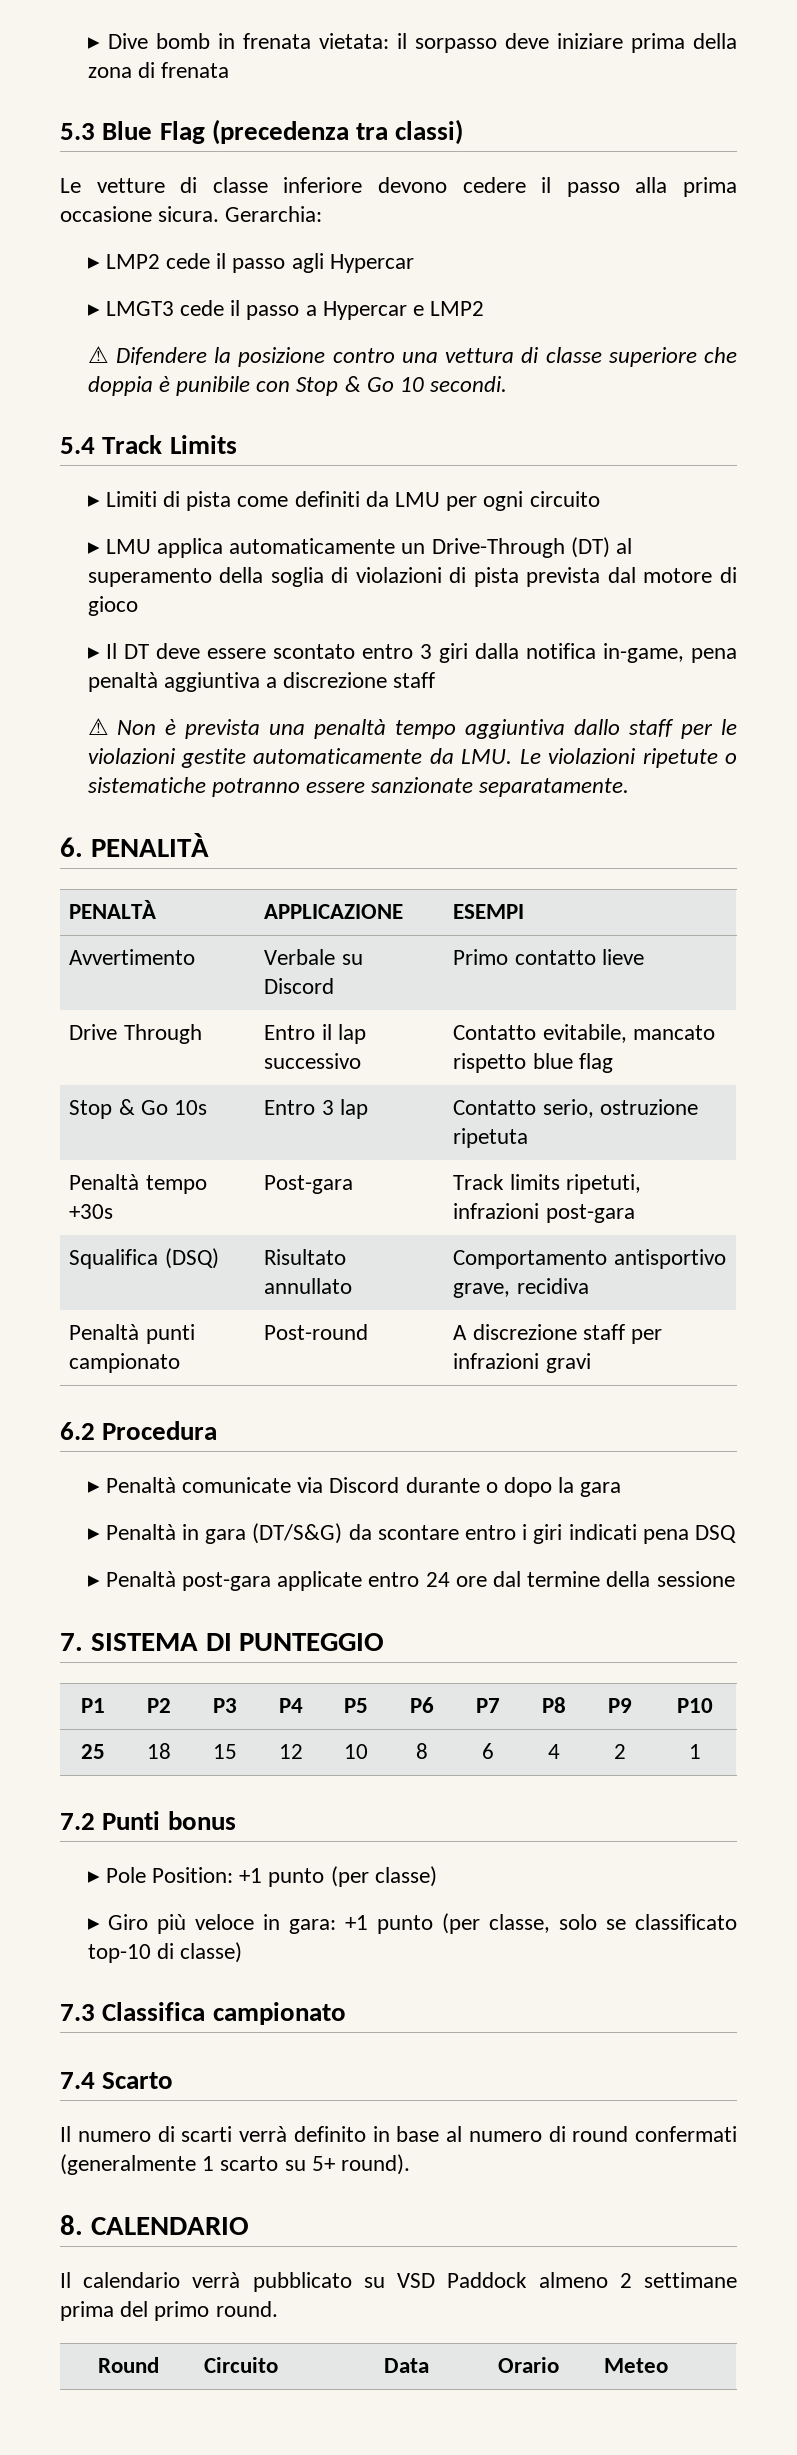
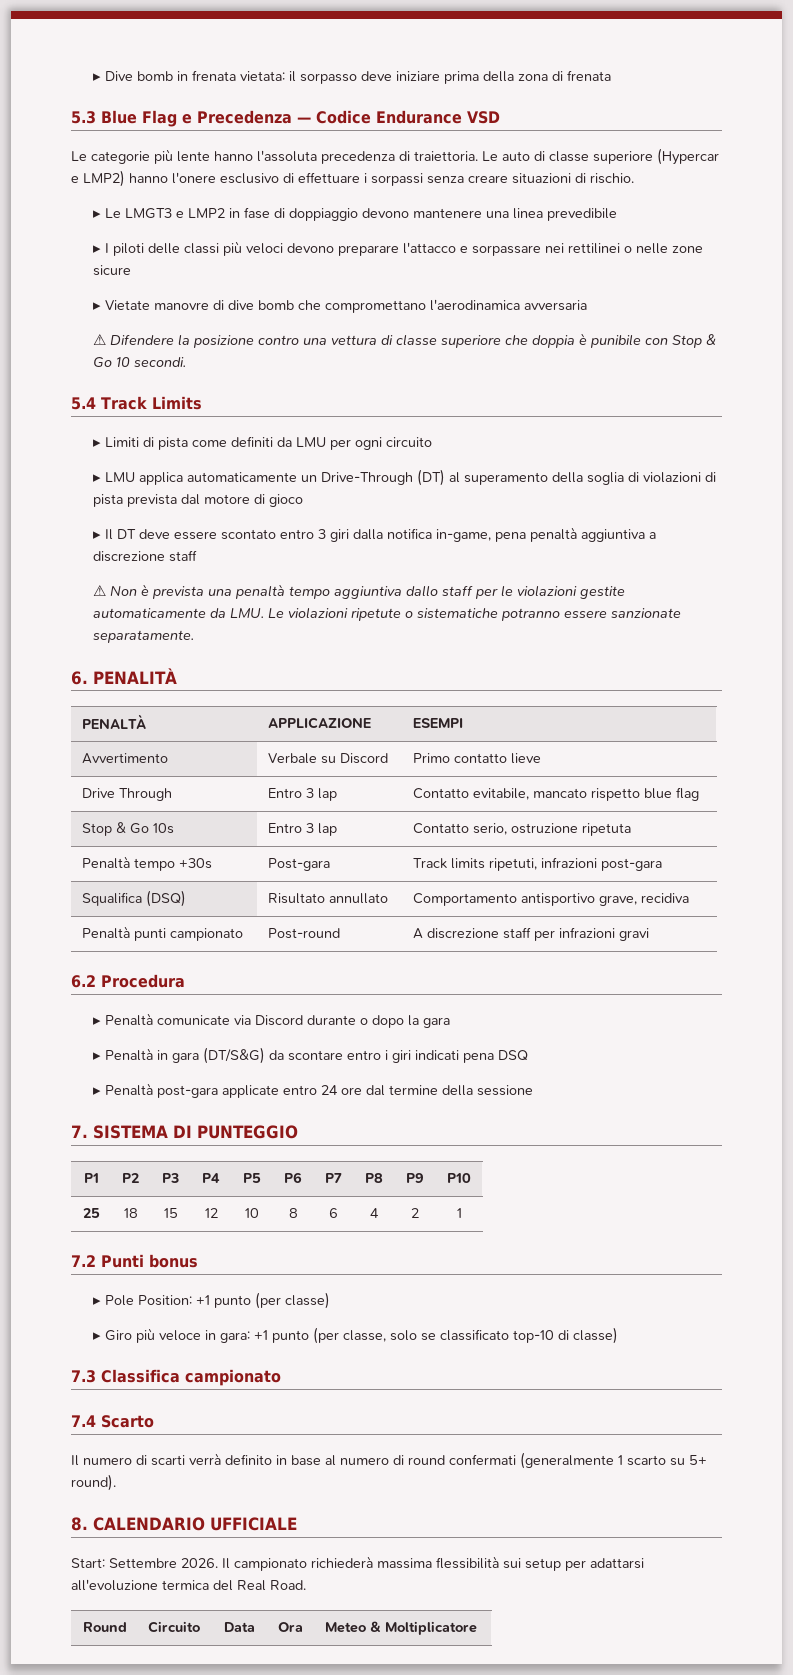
- 5.3 Blue Flag (precedenza tra classi)
- Le vetture di classe inferiore devono cedere il passo alla prima occasione sicura. Gerarchia:
- ▸ LMP2 cede il passo agli Hypercar
- ▸ LMGT3 cede il passo a Hypercar e LMP2
+ 5.3 Blue Flag e Precedenza — Codice Endurance VSD
+ Le categorie più lente hanno l'assoluta precedenza di traiettoria. Le auto di classe superiore (Hypercar e LMP2) hanno l'onere esclusivo di effettuare i sorpassi senza creare situazioni di rischio.
+ ▸ Le LMGT3 e LMP2 in fase di doppiaggio devono mantenere una linea prevedibile
+ ▸ I piloti delle classi più veloci devono preparare l'attacco e sorpassare nei rettilinei o nelle zone sicure
+ ▸ Vietate manovre di dive bomb che compromettano l'aerodinamica avversaria
- Drive Through | Entro il lap successivo | Contatto evitabile, mancato rispetto blue flag
+ Drive Through | Entro 3 lap | Contatto evitabile, mancato rispetto blue flag
- 8. CALENDARIO
- Il calendario verrà pubblicato su VSD Paddock almeno 2 settimane prima del primo round.
+ 8. CALENDARIO UFFICIALE
+ Start: Settembre 2026. Il campionato richiederà massima flessibilità sui setup per adattarsi all'evoluzione termica del Real Road.
- Round | Circuito | Data | Orario | Meteo
+ Round | Circuito | Data | Ora | Meteo & Moltiplicatore

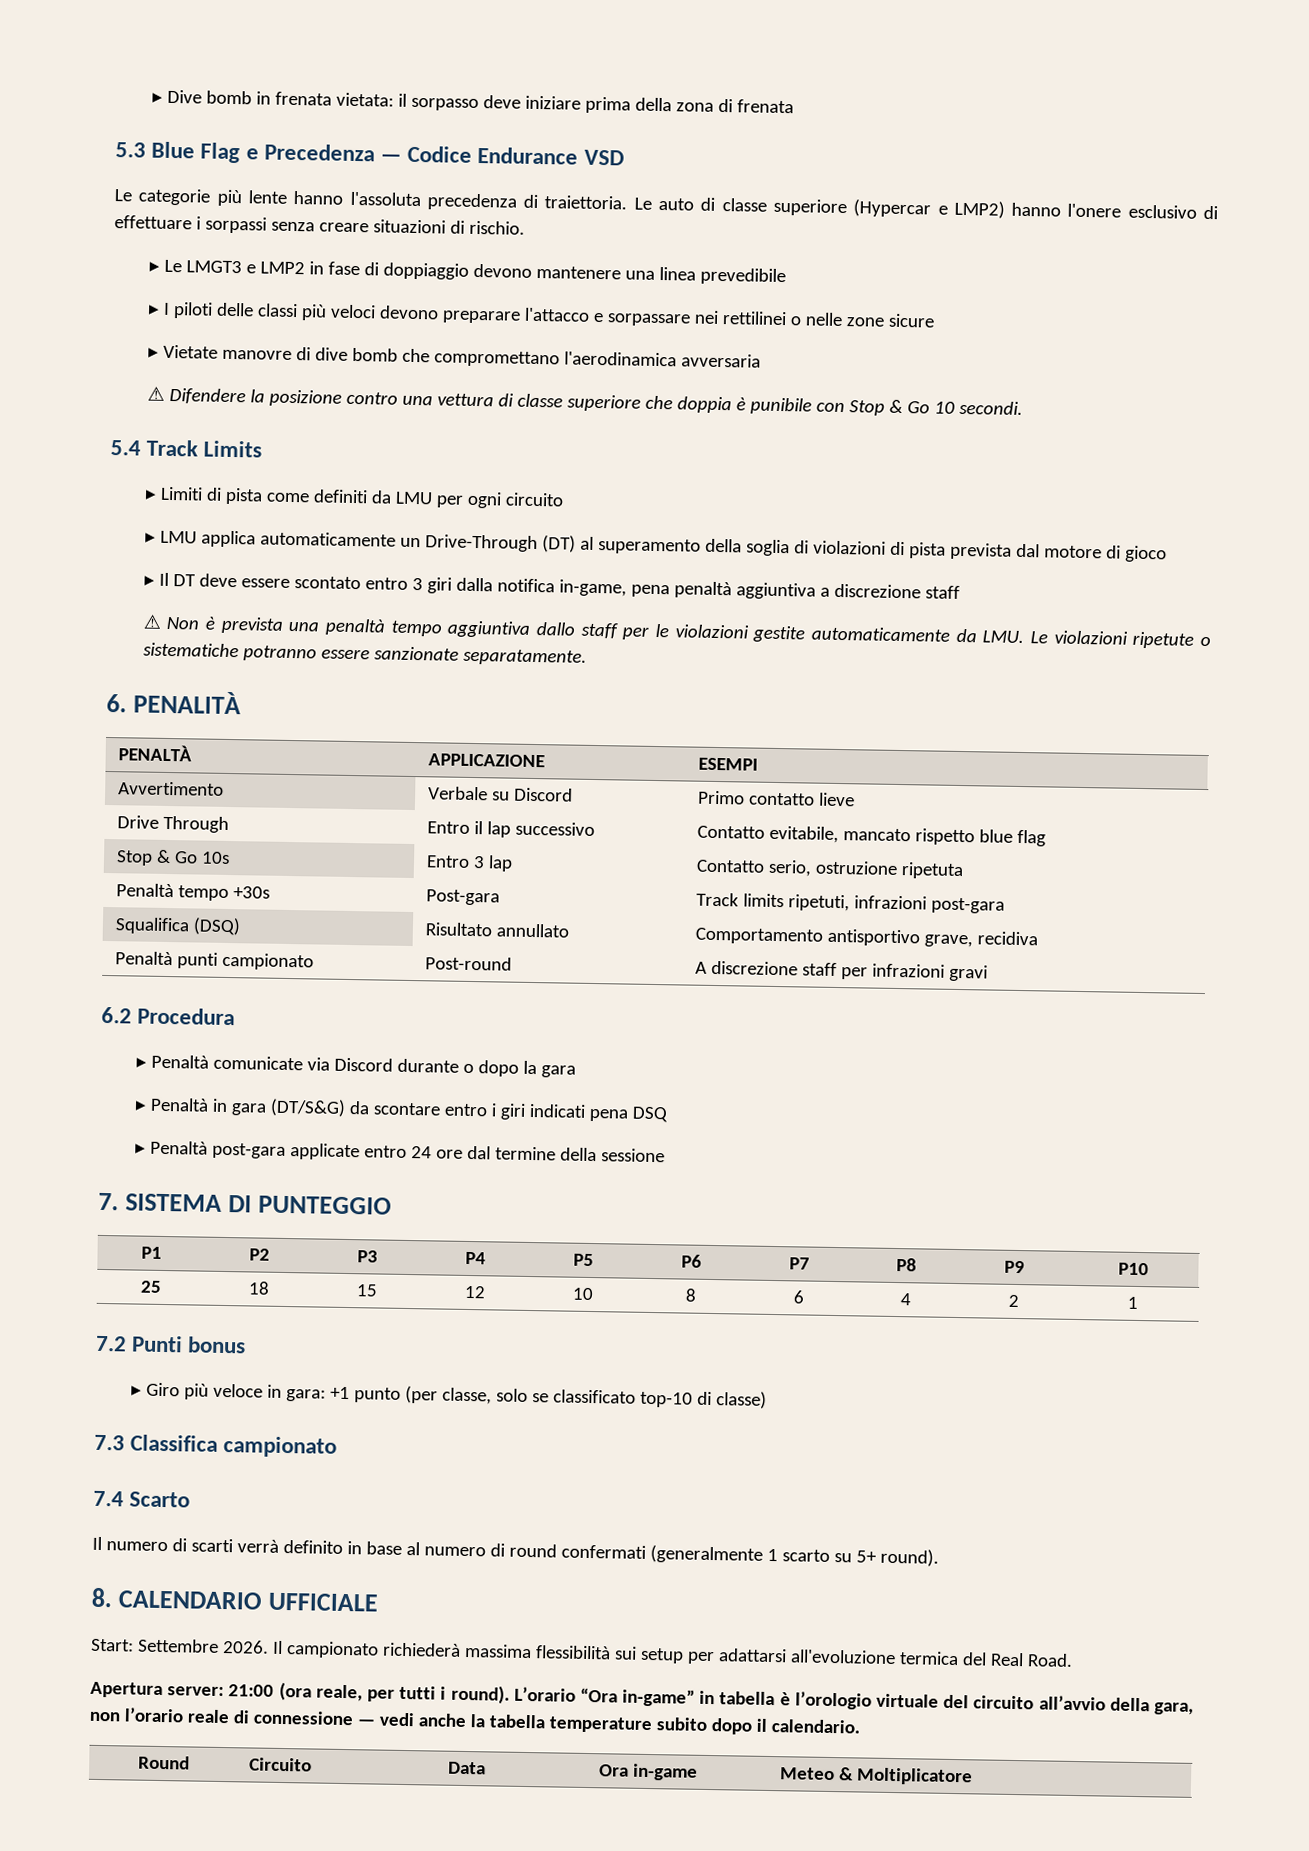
- Drive Through | Entro 3 lap | Contatto evitabile, mancato rispetto blue flag
+ Drive Through | Entro il lap successivo | Contatto evitabile, mancato rispetto blue flag
- ▸ Pole Position: +1 punto (per classe)
+ Apertura server: 21:00 (ora reale, per tutti i round). L’orario “Ora in-game” in tabella è l’orologio virtuale del circuito all’avvio della gara, non l’orario reale di connessione — vedi anche la tabella temperature subito dopo il calendario.
- Round | Circuito | Data | Ora | Meteo & Moltiplicatore
+ Round | Circuito | Data | Ora in-game | Meteo & Moltiplicatore

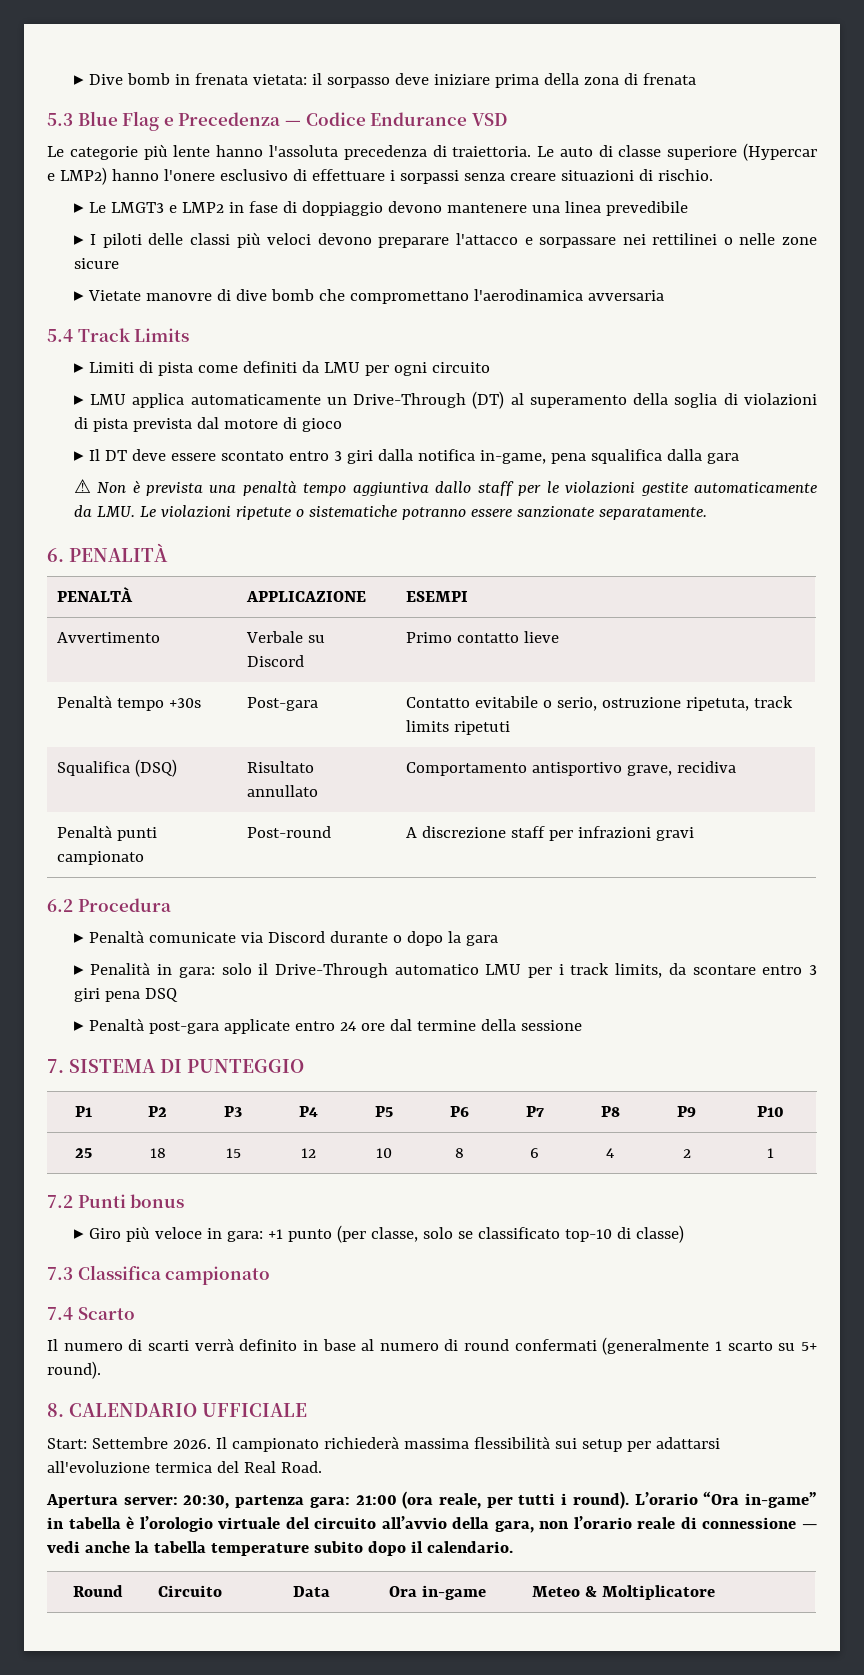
- ⚠ Difendere la posizione contro una vettura di classe superiore che doppia è punibile con Stop & Go 10 secondi.
- ▸ Il DT deve essere scontato entro 3 giri dalla notifica in-game, pena penaltà aggiuntiva a discrezione staff
+ ▸ Il DT deve essere scontato entro 3 giri dalla notifica in-game, pena squalifica dalla gara
- Drive Through | Entro il lap successivo | Contatto evitabile, mancato rispetto blue flag
- Stop & Go 10s | Entro 3 lap | Contatto serio, ostruzione ripetuta
- Penaltà tempo +30s | Post-gara | Track limits ripetuti, infrazioni post-gara
+ Penaltà tempo +30s | Post-gara | Contatto evitabile o serio, ostruzione ripetuta, track limits ripetuti
- ▸ Penaltà in gara (DT/S&G) da scontare entro i giri indicati pena DSQ
+ ▸ Penalità in gara: solo il Drive-Through automatico LMU per i track limits, da scontare entro 3 giri pena DSQ
- Apertura server: 21:00 (ora reale, per tutti i round).
+ Apertura server: 20:30, partenza gara: 21:00 (ora reale, per tutti i round).

